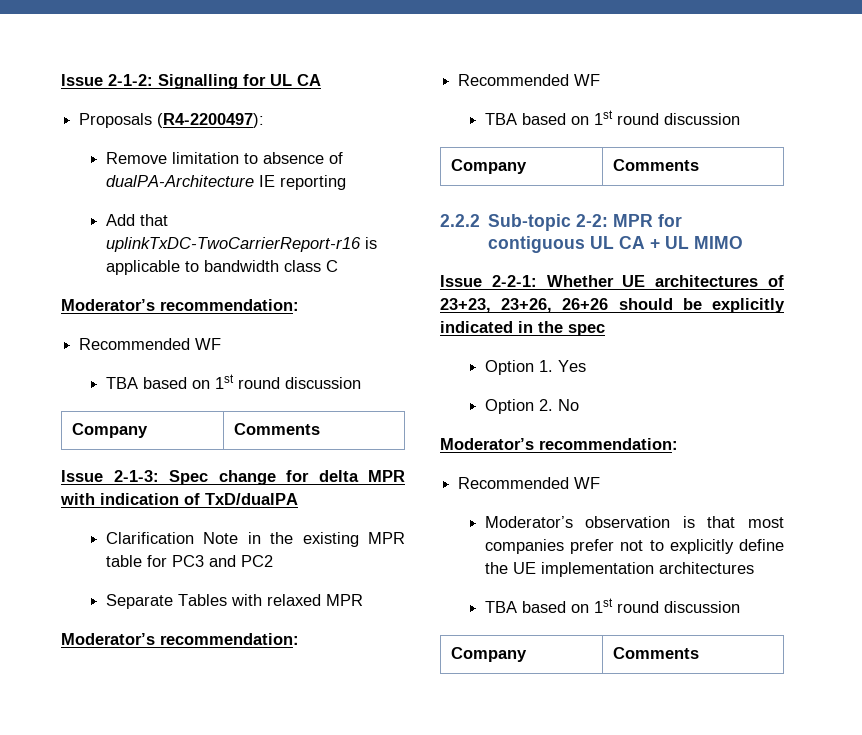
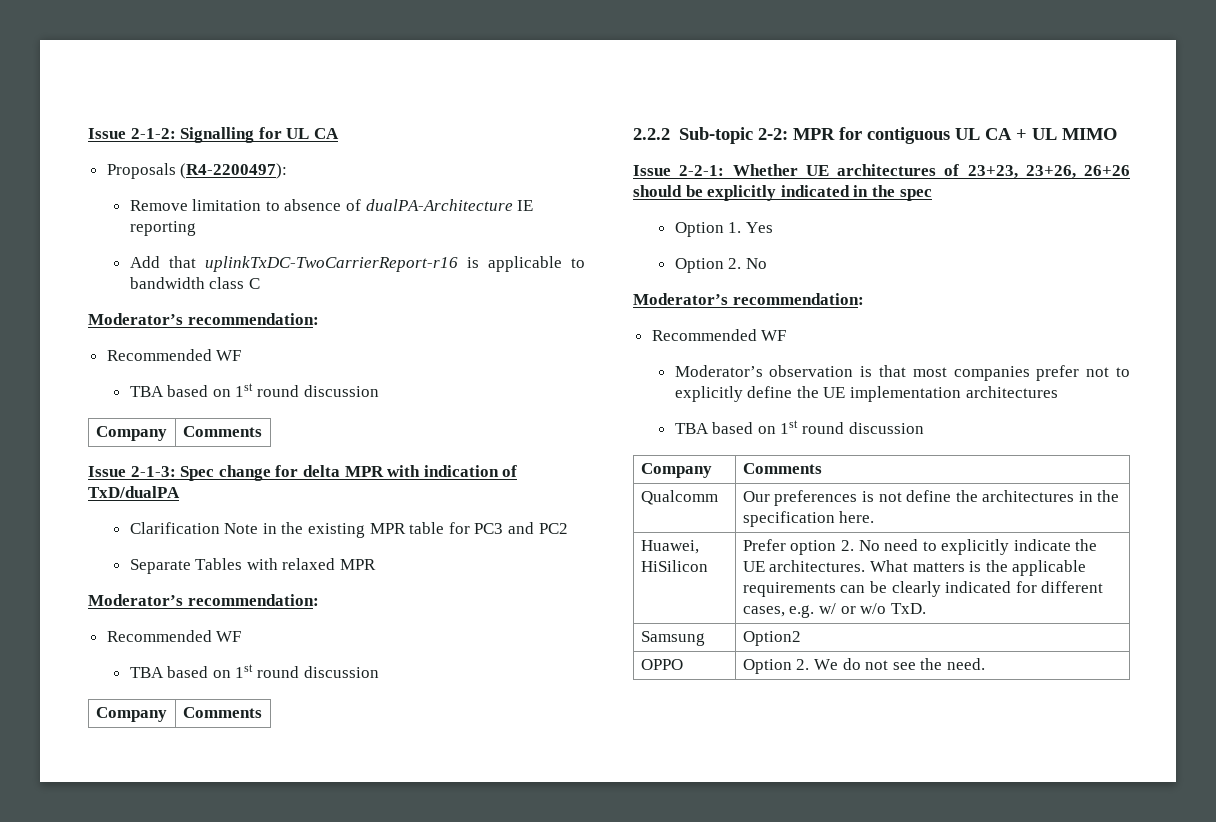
+ Qualcomm | Our preferences is not define the architectures in the specification here.
+ Huawei, HiSilicon | Prefer option 2. No need to explicitly indicate the UE architectures. What matters is the applicable requirements can be clearly indicated for different cases, e.g. w/ or w/o TxD.
+ Samsung | Option2
+ OPPO | Option 2. We do not see the need.

